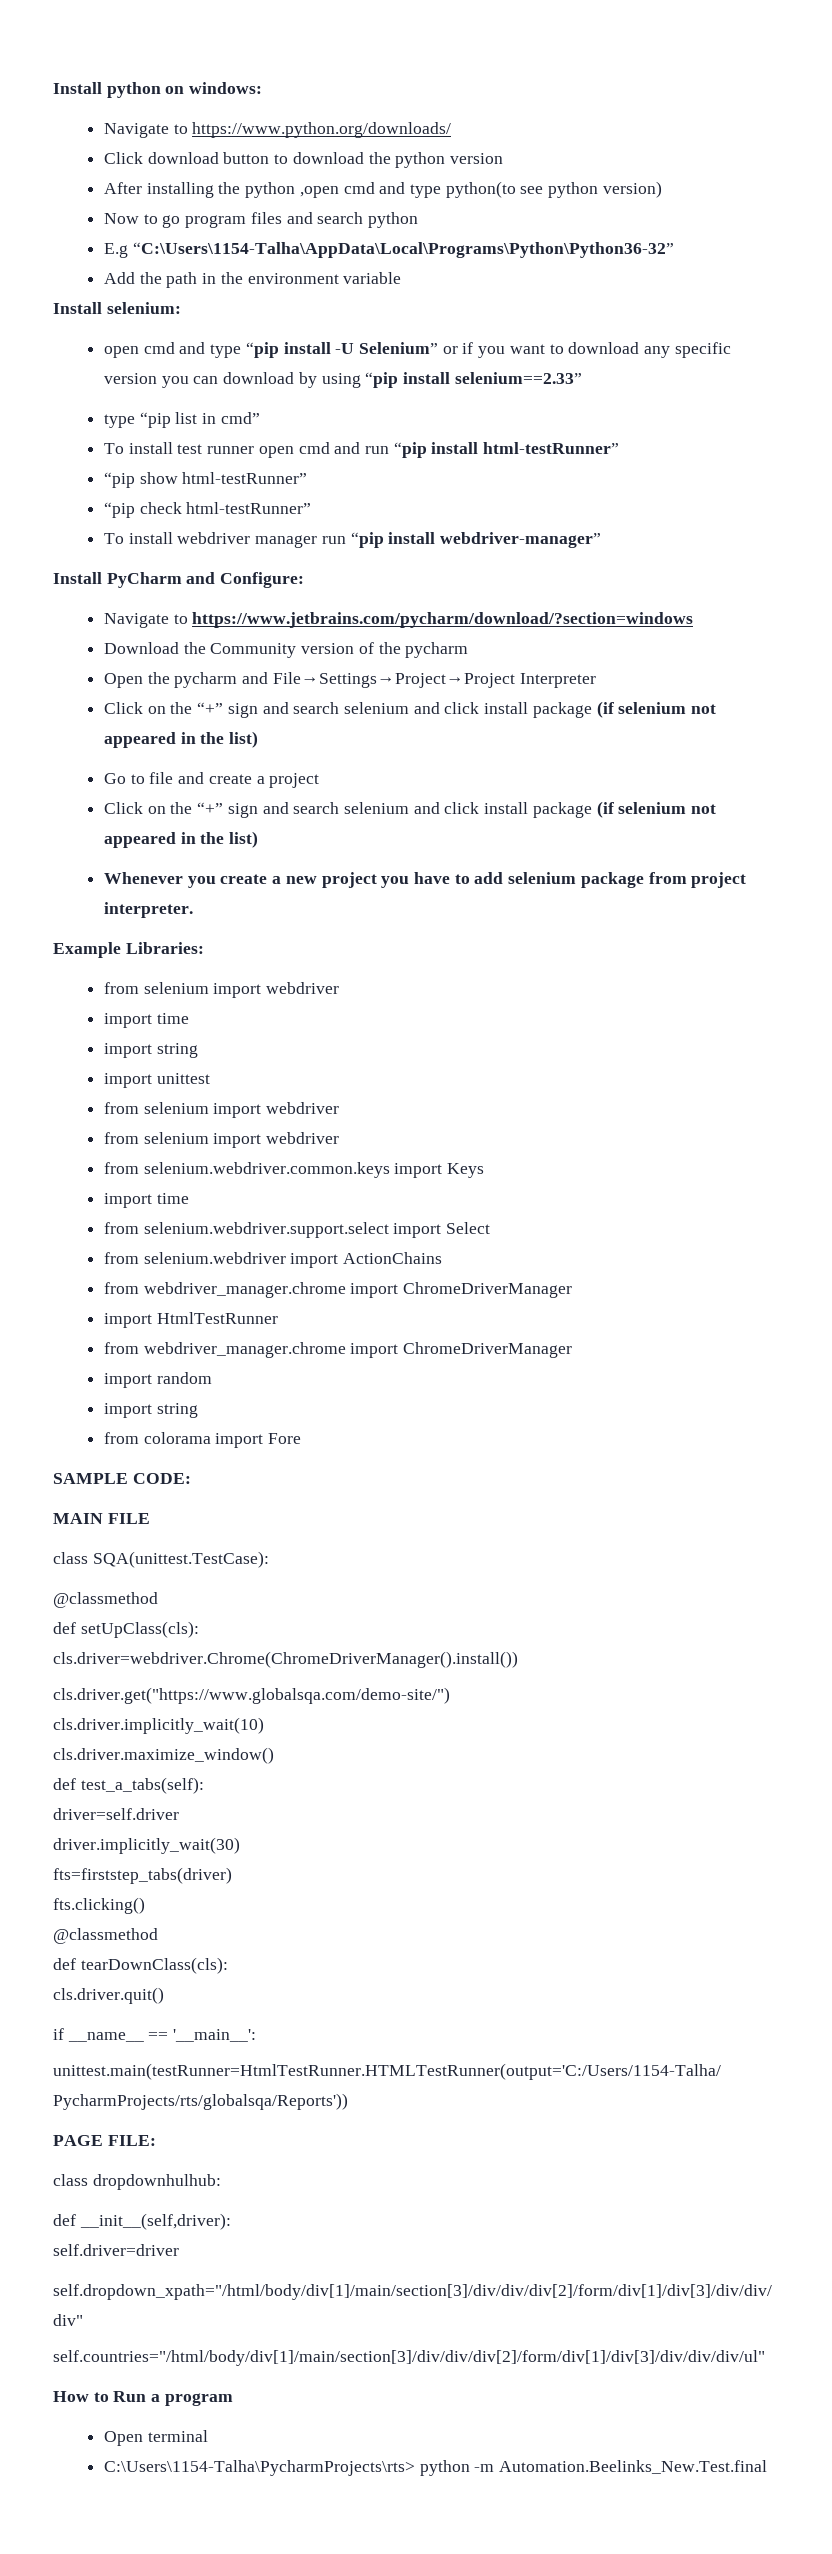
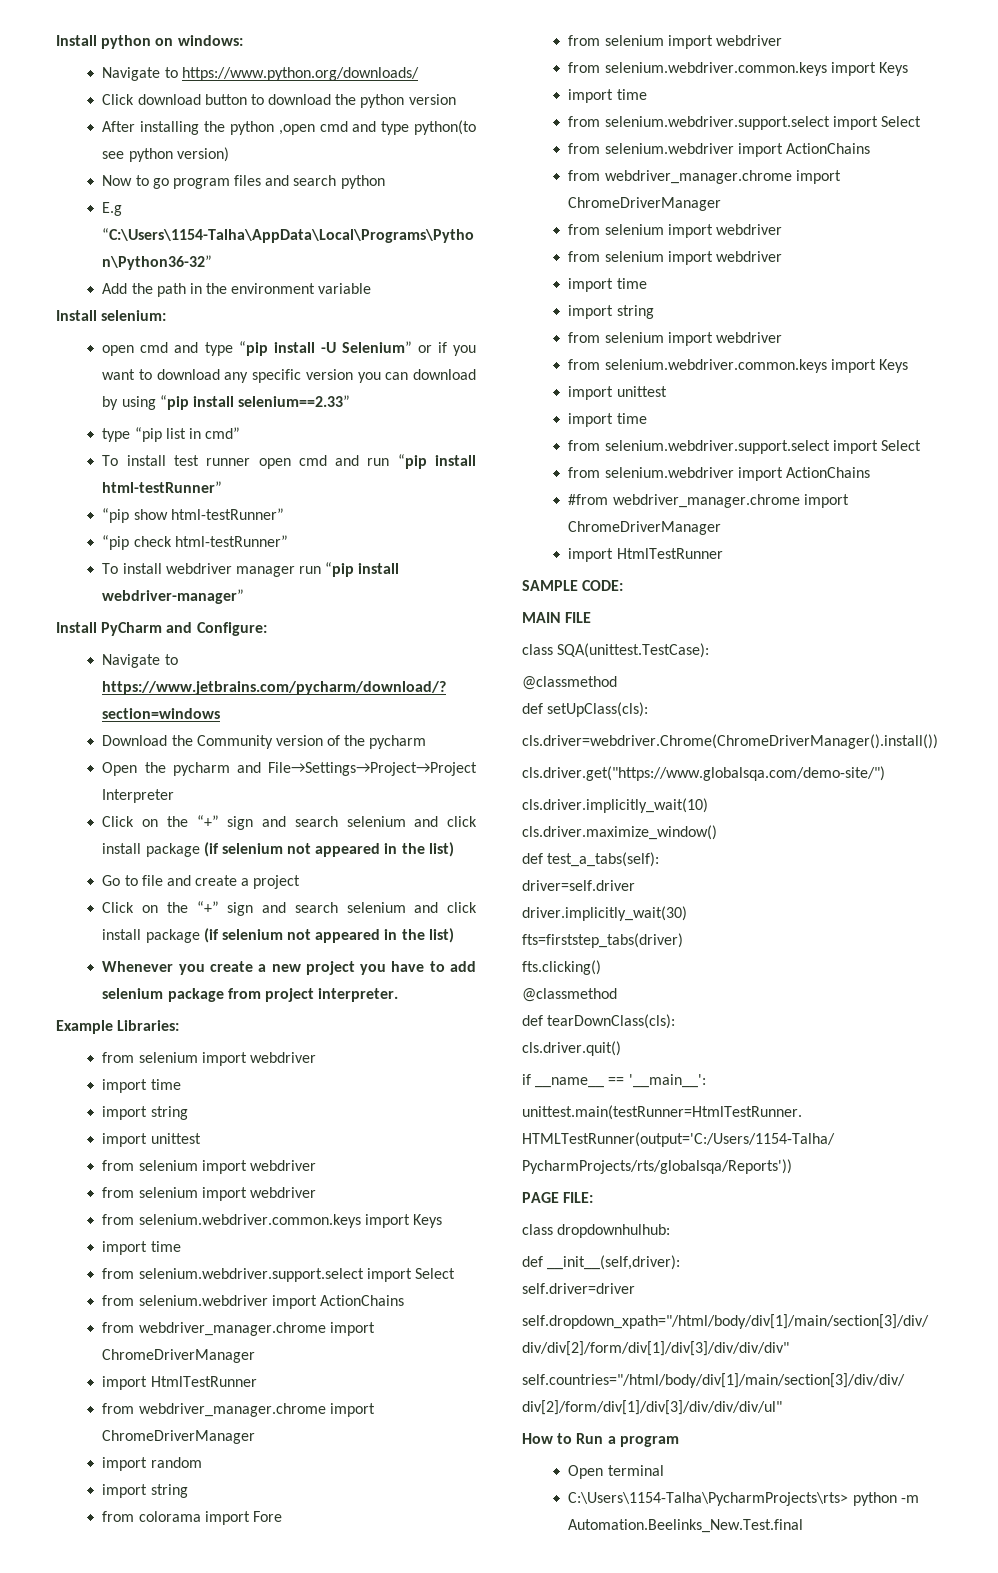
  from colorama import Fore
+ from selenium import webdriver
+ from selenium.webdriver.common.keys import Keys
+ import time
+ from selenium.webdriver.support.select import Select
+ from selenium.webdriver import ActionChains
+ from webdriver_manager.chrome import ChromeDriverManager
+ from selenium import webdriver
+ from selenium import webdriver
+ import time
+ import string
+ from selenium import webdriver
+ from selenium.webdriver.common.keys import Keys
+ import unittest
+ import time
+ from selenium.webdriver.support.select import Select
+ from selenium.webdriver import ActionChains
+ #from webdriver_manager.chrome import ChromeDriverManager
+ import HtmlTestRunner

